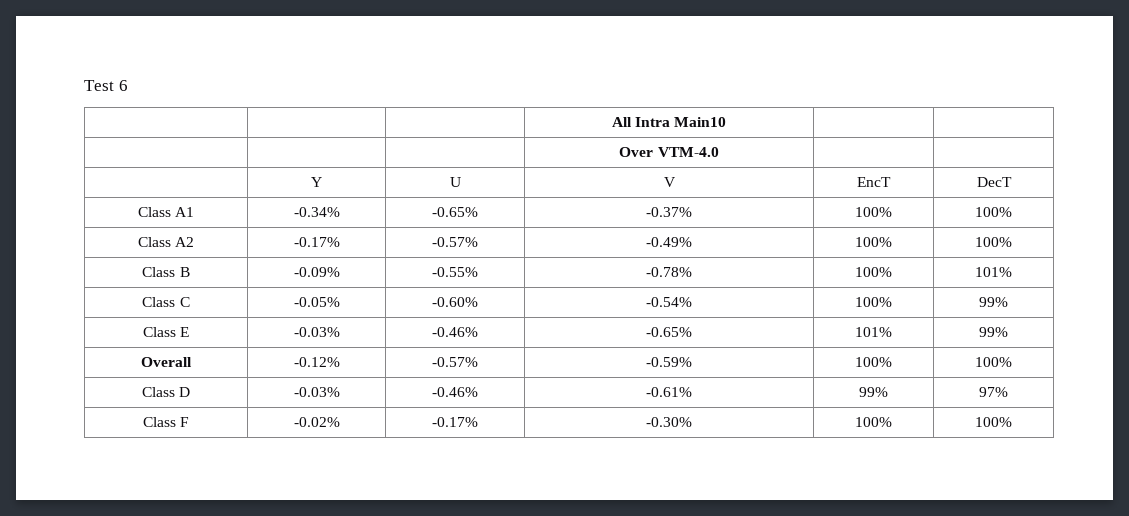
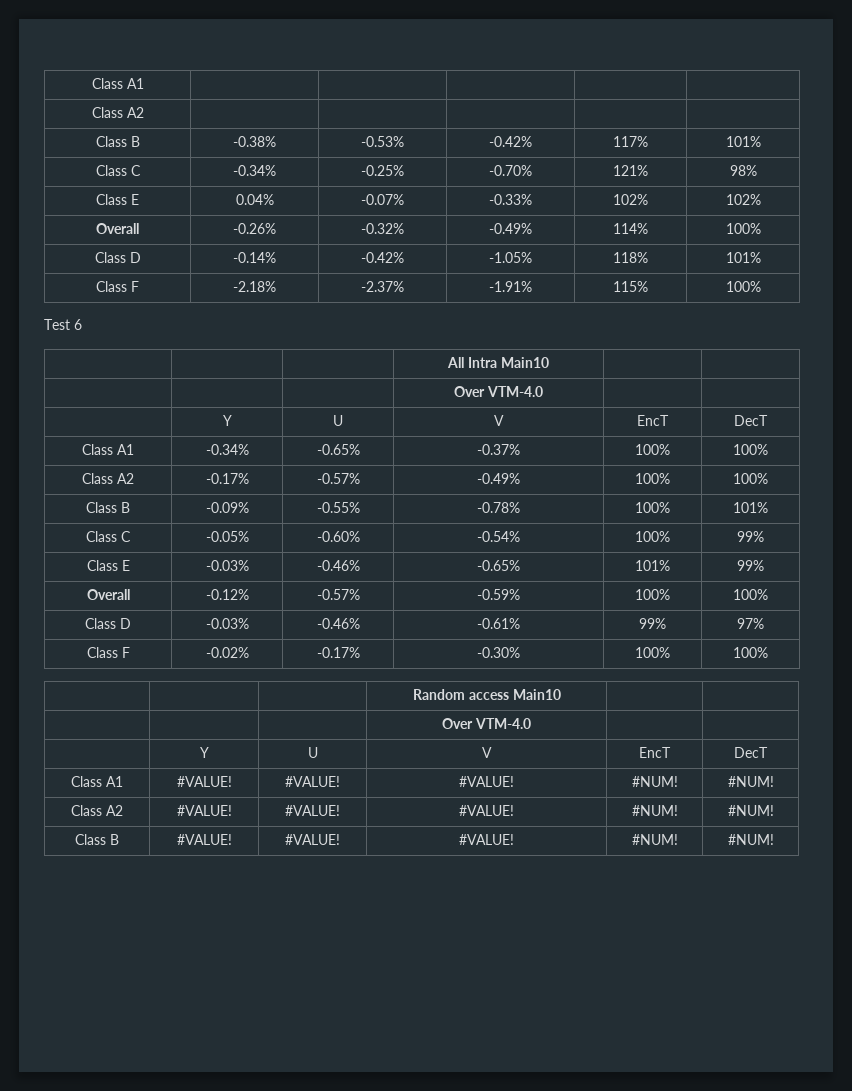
+ Class A1 | | | | |
+ Class A2 | | | | |
+ Class B | -0.38% | -0.53% | -0.42% | 117% | 101%
+ Class C | -0.34% | -0.25% | -0.70% | 121% | 98%
+ Class E | 0.04% | -0.07% | -0.33% | 102% | 102%
+ Overall | -0.26% | -0.32% | -0.49% | 114% | 100%
+ Class D | -0.14% | -0.42% | -1.05% | 118% | 101%
+ Class F | -2.18% | -2.37% | -1.91% | 115% | 100%
+ | | | Random access Main10 | |
+ | | | Over VTM-4.0 | |
+ | Y | U | V | EncT | DecT
+ Class A1 | #VALUE! | #VALUE! | #VALUE! | #NUM! | #NUM!
+ Class A2 | #VALUE! | #VALUE! | #VALUE! | #NUM! | #NUM!
+ Class B | #VALUE! | #VALUE! | #VALUE! | #NUM! | #NUM!

